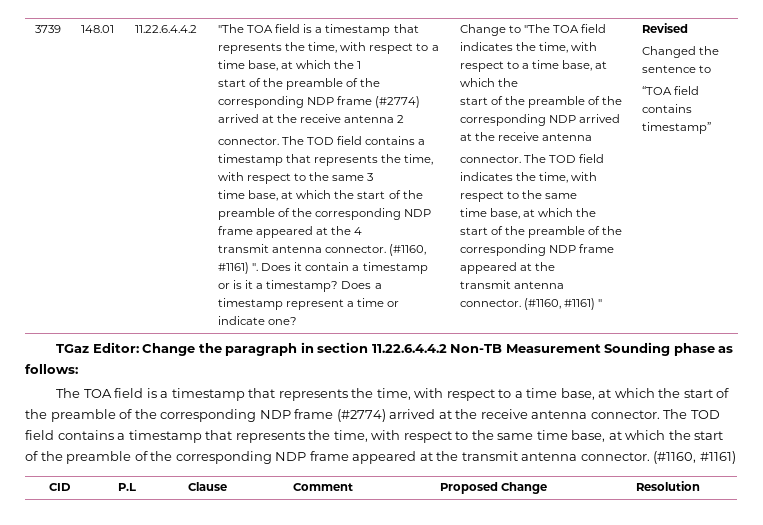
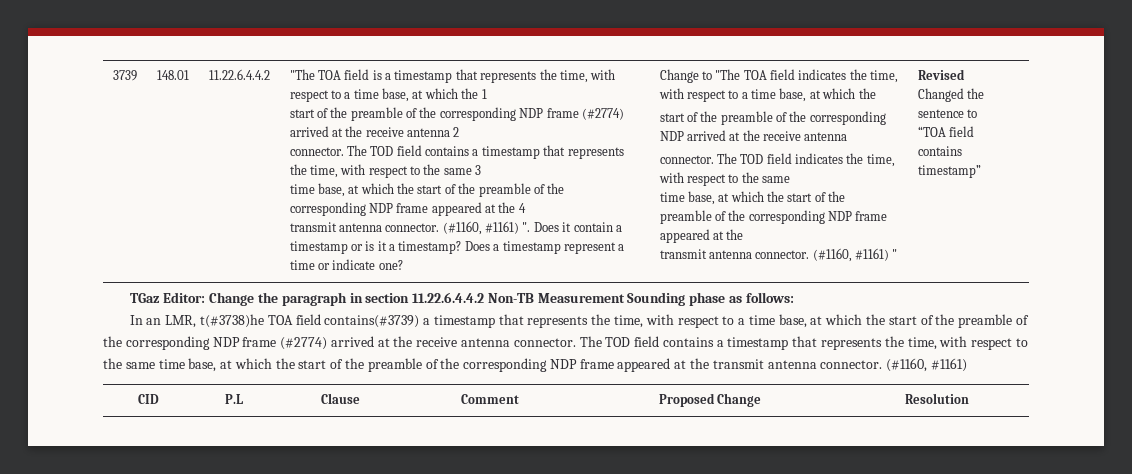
- The TOA field is a timestamp that represents the time, with respect to a time base, at which the start of the preamble of the corresponding NDP frame (#2774) arrived at the receive antenna connector.
+ In an LMR, t(#3738)he TOA field contains(#3739) a timestamp that represents the time, with respect to a time base, at which the start of the preamble of the corresponding NDP frame (#2774) arrived at the receive antenna connector.

